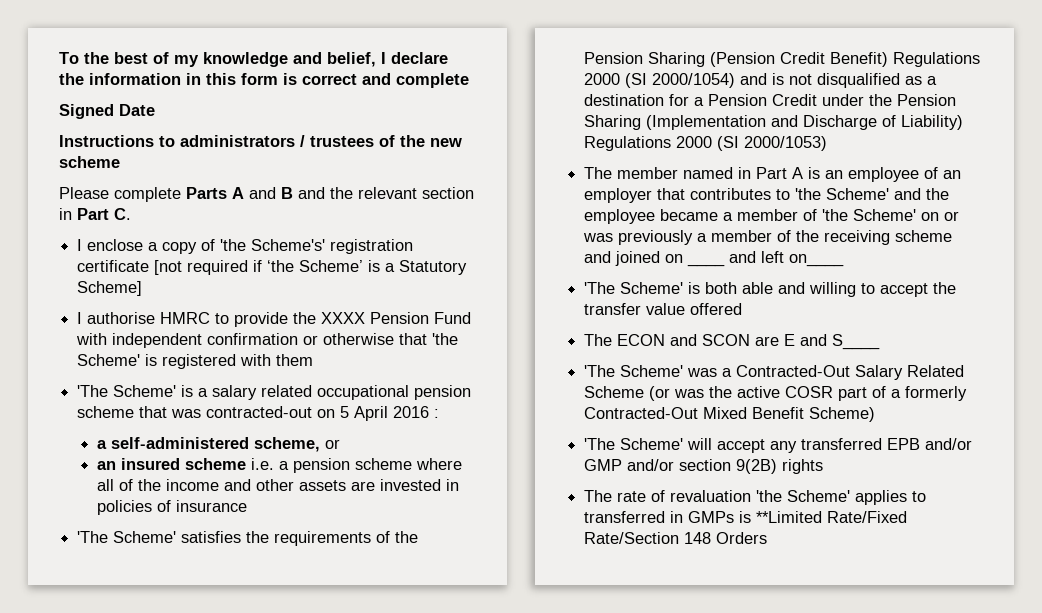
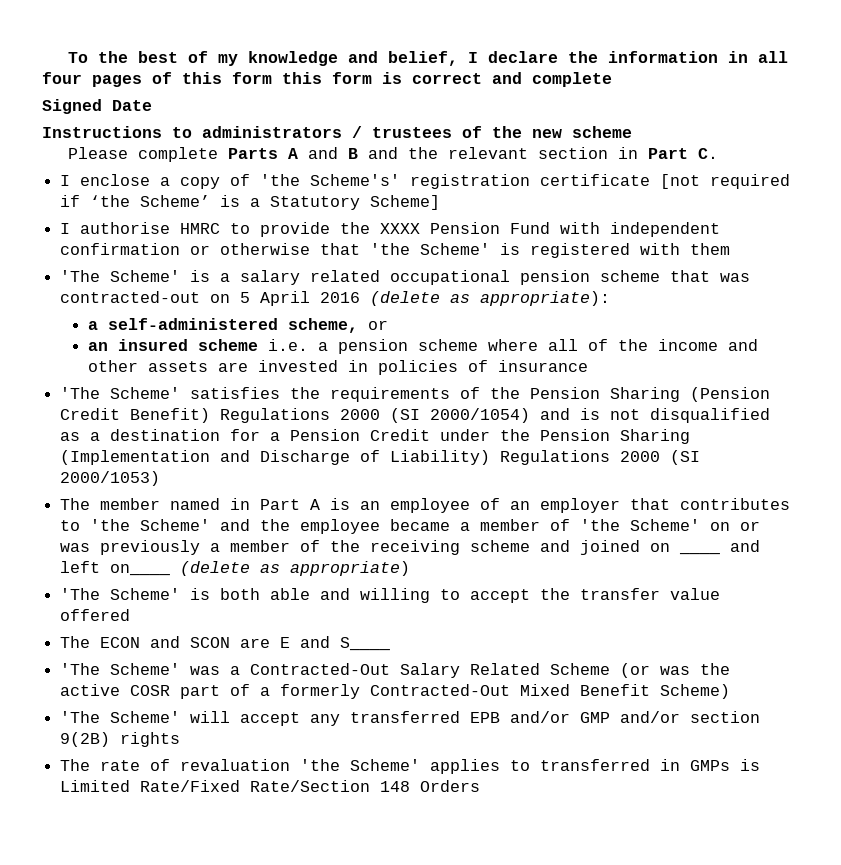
- To the best of my knowledge and belief, I declare the information in this form is correct and complete
+ To the best of my knowledge and belief, I declare the information in all four pages of this form this form is correct and complete
- 'The Scheme' is a salary related occupational pension scheme that was contracted-out on 5 April 2016 :
+ 'The Scheme' is a salary related occupational pension scheme that was contracted-out on 5 April 2016 (delete as appropriate):
- The member named in Part A is an employee of an employer that contributes to 'the Scheme' and the employee became a member of 'the Scheme' on or was previously a member of the receiving scheme and joined on ____ and left on____
+ The member named in Part A is an employee of an employer that contributes to 'the Scheme' and the employee became a member of 'the Scheme' on or was previously a member of the receiving scheme and joined on ____ and left on____ (delete as appropriate)
- The rate of revaluation 'the Scheme' applies to transferred in GMPs is **Limited Rate/Fixed Rate/Section 148 Orders
+ The rate of revaluation 'the Scheme' applies to transferred in GMPs is Limited Rate/Fixed Rate/Section 148 Orders

